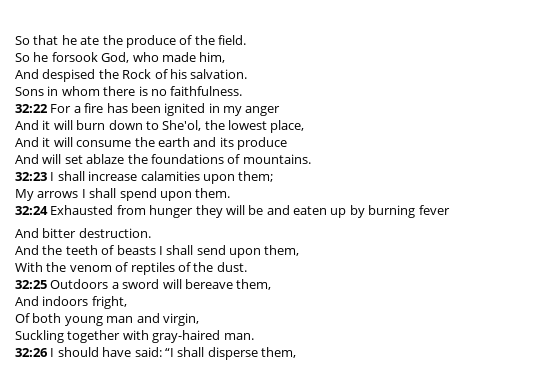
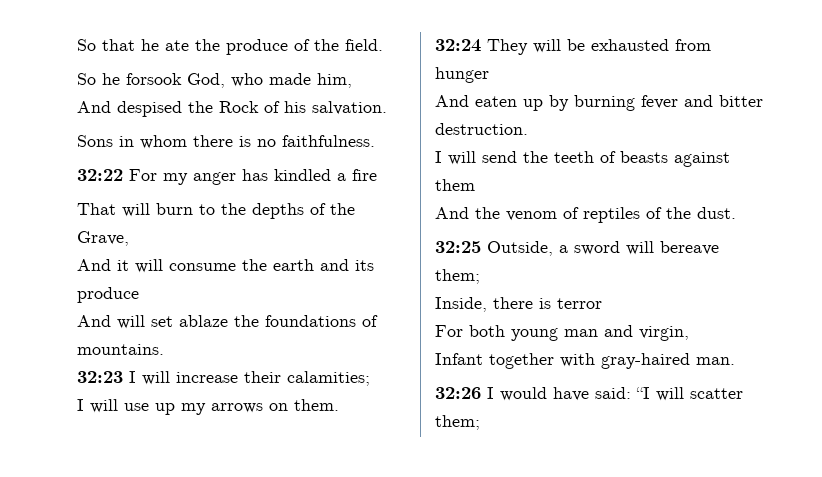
- 32:22 For a fire has been ignited in my anger
- And it will burn down to She′ol, the lowest place,
+ 32:22 For my anger has kindled a fire
+ That will burn to the depths of the Grave,
- 32:23 I shall increase calamities upon them;
- My arrows I shall spend upon them.
- 32:24 Exhausted from hunger they will be and eaten up by burning fever
- And bitter destruction.
+ 32:23 I will increase their calamities;
+ I will use up my arrows on them.
+ 32:24 They will be exhausted from hunger
+ And eaten up by burning fever and bitter destruction.
- And the teeth of beasts I shall send upon them,
- With the venom of reptiles of the dust.
+ I will send the teeth of beasts against them
+ And the venom of reptiles of the dust.
- 32:25 Outdoors a sword will bereave them,
- And indoors fright,
- Of both young man and virgin,
+ 32:25 Outside, a sword will bereave them;
+ Inside, there is terror
+ For both young man and virgin,
- Suckling together with gray-haired man.
+ Infant together with gray-haired man.
- 32:26 I should have said: “I shall disperse them,
+ 32:26 I would have said: “I will scatter them;

